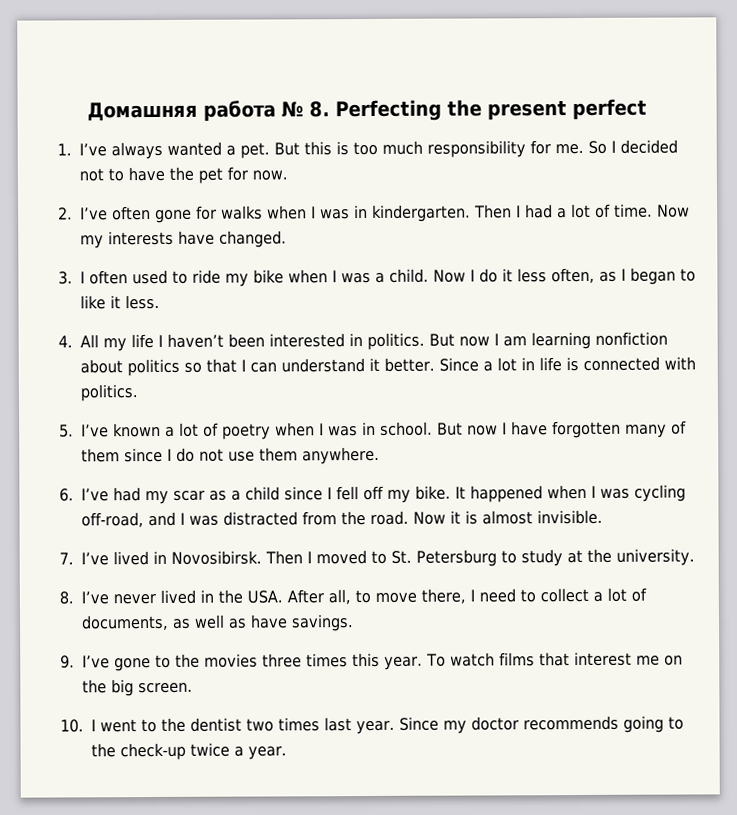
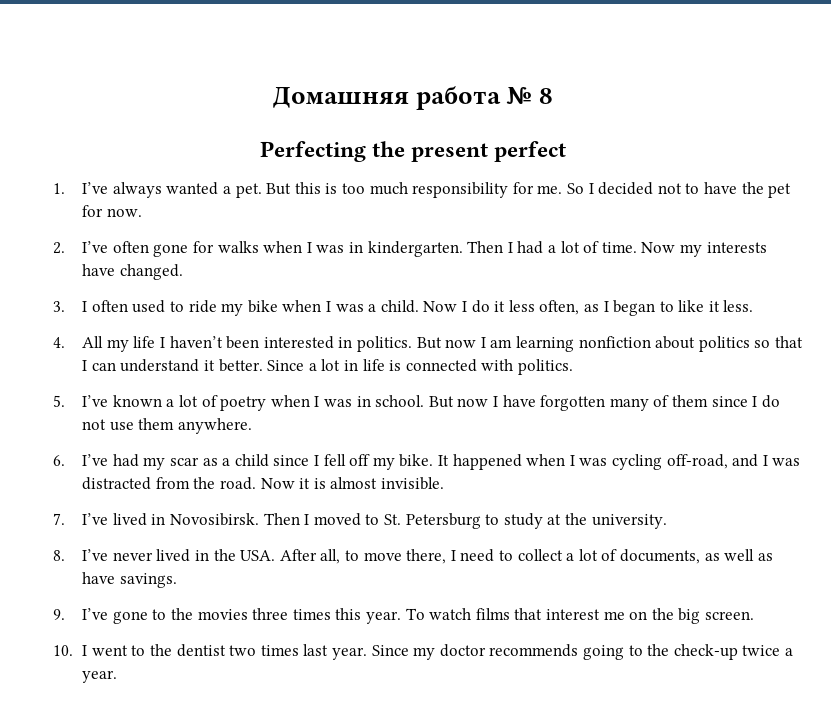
- Домашняя работа № 8. Perfecting the present perfect
+ Домашняя работа № 8
+ Perfecting the present perfect

